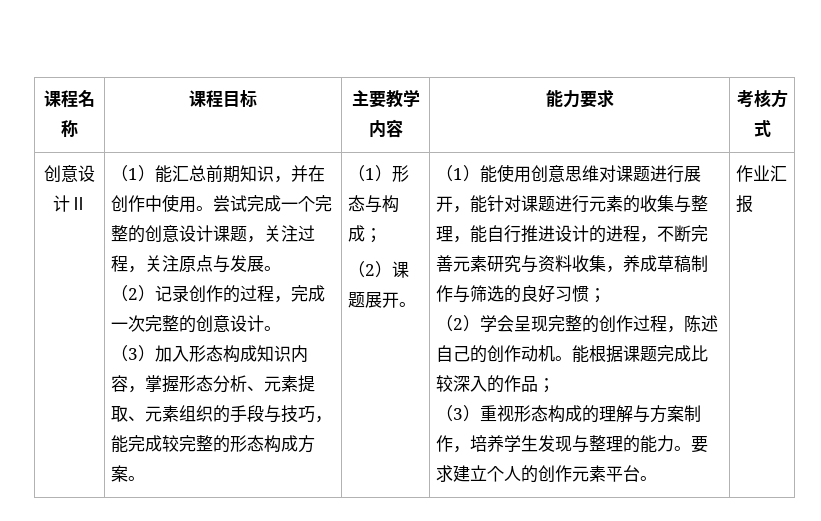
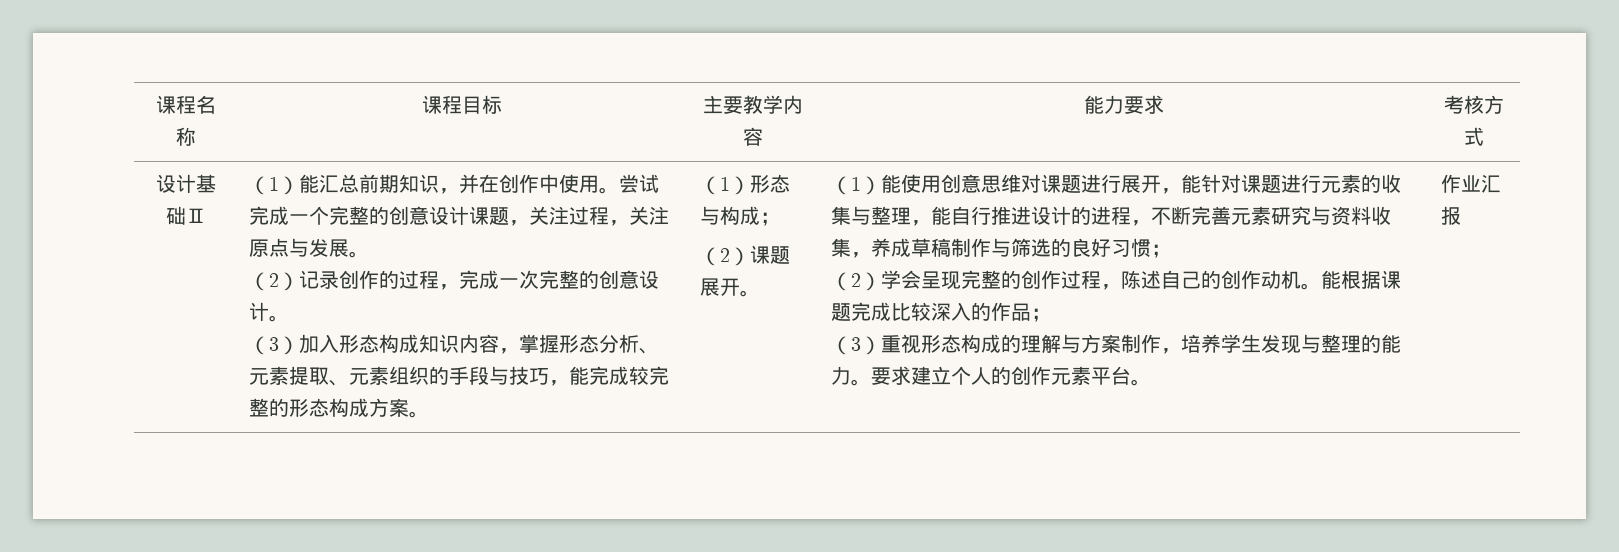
- 创意设计Ⅱ
+ 设计基础Ⅱ

